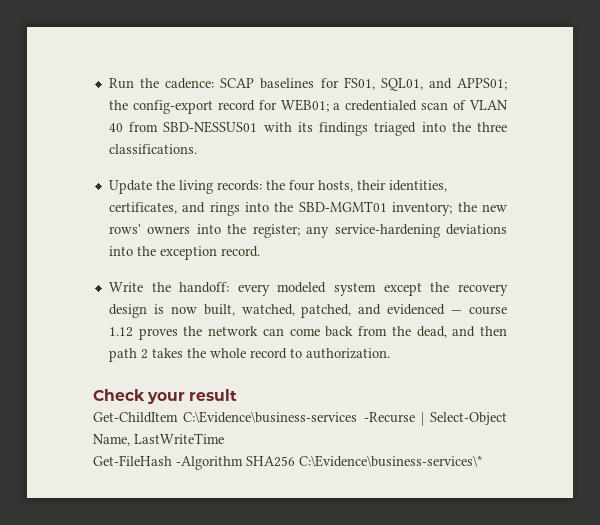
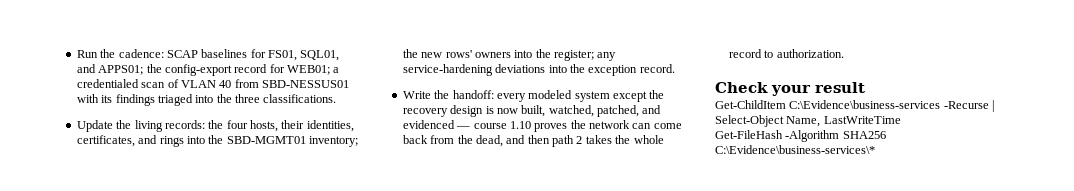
- Write the handoff: every modeled system except the recovery design is now built, watched, patched, and evidenced — course 1.12 proves the network can come back from the dead, and then path 2 takes the whole record to authorization.
+ Write the handoff: every modeled system except the recovery design is now built, watched, patched, and evidenced — course 1.10 proves the network can come back from the dead, and then path 2 takes the whole record to authorization.

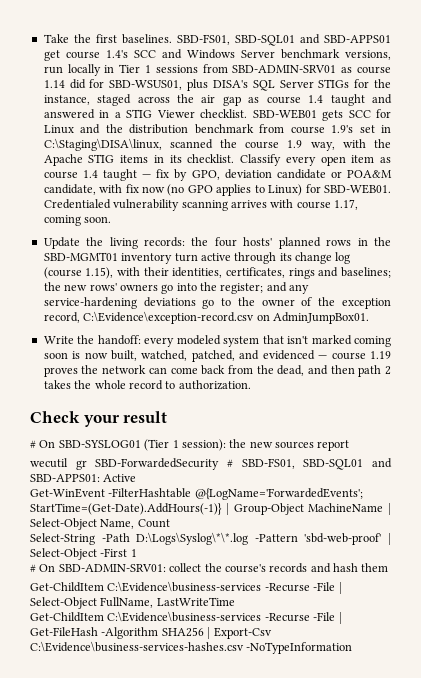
- Run the cadence: SCAP baselines for FS01, SQL01, and APPS01; the config-export record for WEB01; a credentialed scan of VLAN 40 from SBD-NESSUS01 with its findings triaged into the three classifications.
+ Take the first baselines. SBD-FS01, SBD-SQL01 and SBD-APPS01 get course 1.4's SCC and Windows Server benchmark versions, run locally in Tier 1 sessions from SBD-ADMIN-SRV01 as course 1.14 did for SBD-WSUS01, plus DISA's SQL Server STIGs for the instance, staged across the air gap as course 1.4 taught and answered in a STIG Viewer checklist. SBD-WEB01 gets SCC for Linux and the distribution benchmark from course 1.9's set in C:\Staging\DISA\linux, scanned the course 1.9 way, with the Apache STIG items in its checklist. Classify every open item as course 1.4 taught — fix by GPO, deviation candidate or POA&M candidate, with fix now (no GPO applies to Linux) for SBD-WEB01. Credentialed vulnerability scanning arrives with course 1.17, coming soon.
- Update the living records: the four hosts, their identities, certificates, and rings into the SBD-MGMT01 inventory; the new rows' owners into the register; any service-hardening deviations into the exception record.
+ Update the living records: the four hosts' planned rows in the SBD-MGMT01 inventory turn active through its change log (course 1.15), with their identities, certificates, rings and baselines; the new rows' owners go into the register; and any service-hardening deviations go to the owner of the exception record, C:\Evidence\exception-record.csv on AdminJumpBox01.
- Write the handoff: every modeled system except the recovery design is now built, watched, patched, and evidenced — course 1.10 proves the network can come back from the dead, and then path 2 takes the whole record to authorization.
+ Write the handoff: every modeled system that isn't marked coming soon is now built, watched, patched, and evidenced — course 1.19 proves the network can come back from the dead, and then path 2 takes the whole record to authorization.
- Get-ChildItem C:\Evidence\business-services -Recurse | Select-Object Name, LastWriteTime
+ # On SBD-SYSLOG01 (Tier 1 session): the new sources report
+ wecutil gr SBD-ForwardedSecurity # SBD-FS01, SBD-SQL01 and SBD-APPS01: Active
+ Get-WinEvent -FilterHashtable @{LogName='ForwardedEvents'; StartTime=(Get-Date).AddHours(-1)} | Group-Object MachineName | Select-Object Name, Count
+ Select-String -Path D:\Logs\Syslog\*\*.log -Pattern 'sbd-web-proof' | Select-Object -First 1
+ # On SBD-ADMIN-SRV01: collect the course's records and hash them
+ Get-ChildItem C:\Evidence\business-services -Recurse -File | Select-Object FullName, LastWriteTime
- Get-FileHash -Algorithm SHA256 C:\Evidence\business-services\*
+ Get-ChildItem C:\Evidence\business-services -Recurse -File | Get-FileHash -Algorithm SHA256 | Export-Csv C:\Evidence\business-services-hashes.csv -NoTypeInformation

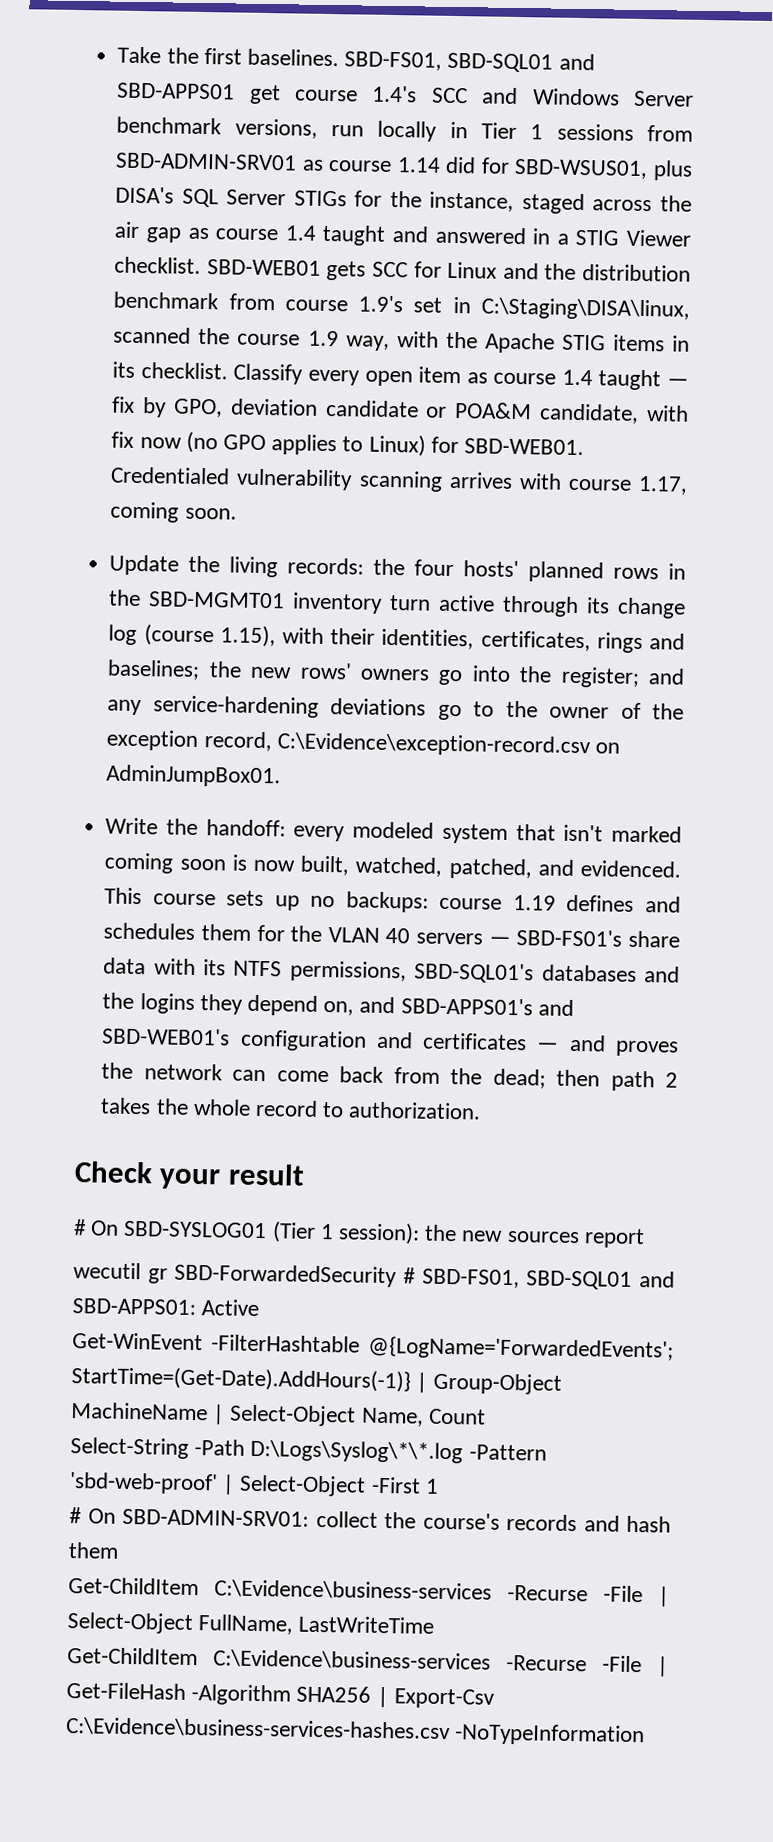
- Write the handoff: every modeled system that isn't marked coming soon is now built, watched, patched, and evidenced — course 1.19 proves the network can come back from the dead, and then path 2 takes the whole record to authorization.
+ Write the handoff: every modeled system that isn't marked coming soon is now built, watched, patched, and evidenced. This course sets up no backups: course 1.19 defines and schedules them for the VLAN 40 servers — SBD-FS01's share data with its NTFS permissions, SBD-SQL01's databases and the logins they depend on, and SBD-APPS01's and SBD-WEB01's configuration and certificates — and proves the network can come back from the dead; then path 2 takes the whole record to authorization.

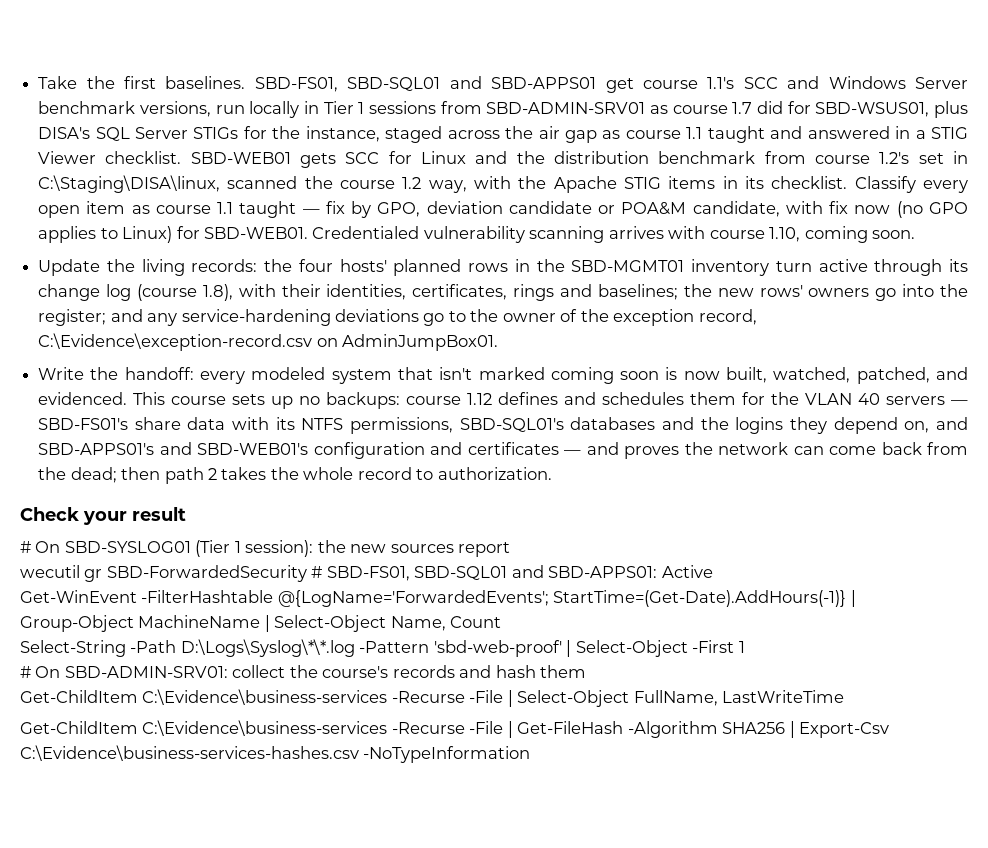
- SBD-FS01, SBD-SQL01 and SBD-APPS01 get course 1.4's SCC and Windows Server benchmark versions, run locally in Tier 1 sessions from SBD-ADMIN-SRV01 as course 1.14 did for SBD-WSUS01, plus DISA's SQL Server STIGs for the instance, staged across the air gap as course 1.4 taught and answered in a STIG Viewer checklist.
+ SBD-FS01, SBD-SQL01 and SBD-APPS01 get course 1.1's SCC and Windows Server benchmark versions, run locally in Tier 1 sessions from SBD-ADMIN-SRV01 as course 1.7 did for SBD-WSUS01, plus DISA's SQL Server STIGs for the instance, staged across the air gap as course 1.1 taught and answered in a STIG Viewer checklist.
- SBD-WEB01 gets SCC for Linux and the distribution benchmark from course 1.9's set in C:\Staging\DISA\linux, scanned the course 1.9 way, with the Apache STIG items in its checklist.
+ SBD-WEB01 gets SCC for Linux and the distribution benchmark from course 1.2's set in C:\Staging\DISA\linux, scanned the course 1.2 way, with the Apache STIG items in its checklist.
- Classify every open item as course 1.4 taught — fix by GPO, deviation candidate or POA&M candidate, with fix now (no GPO applies to Linux) for SBD-WEB01.
+ Classify every open item as course 1.1 taught — fix by GPO, deviation candidate or POA&M candidate, with fix now (no GPO applies to Linux) for SBD-WEB01.
- Credentialed vulnerability scanning arrives with course 1.17, coming soon.
+ Credentialed vulnerability scanning arrives with course 1.10, coming soon.
- Update the living records: the four hosts' planned rows in the SBD-MGMT01 inventory turn active through its change log (course 1.15), with their identities, certificates, rings and baselines; the new rows' owners go into the register; and any service-hardening deviations go to the owner of the exception record, C:\Evidence\exception-record.csv on AdminJumpBox01.
+ Update the living records: the four hosts' planned rows in the SBD-MGMT01 inventory turn active through its change log (course 1.8), with their identities, certificates, rings and baselines; the new rows' owners go into the register; and any service-hardening deviations go to the owner of the exception record, C:\Evidence\exception-record.csv on AdminJumpBox01.
- This course sets up no backups: course 1.19 defines and schedules them for the VLAN 40 servers — SBD-FS01's share data with its NTFS permissions, SBD-SQL01's databases and the logins they depend on, and SBD-APPS01's and SBD-WEB01's configuration and certificates — and proves the network can come back from the dead; then path 2 takes the whole record to authorization.
+ This course sets up no backups: course 1.12 defines and schedules them for the VLAN 40 servers — SBD-FS01's share data with its NTFS permissions, SBD-SQL01's databases and the logins they depend on, and SBD-APPS01's and SBD-WEB01's configuration and certificates — and proves the network can come back from the dead; then path 2 takes the whole record to authorization.

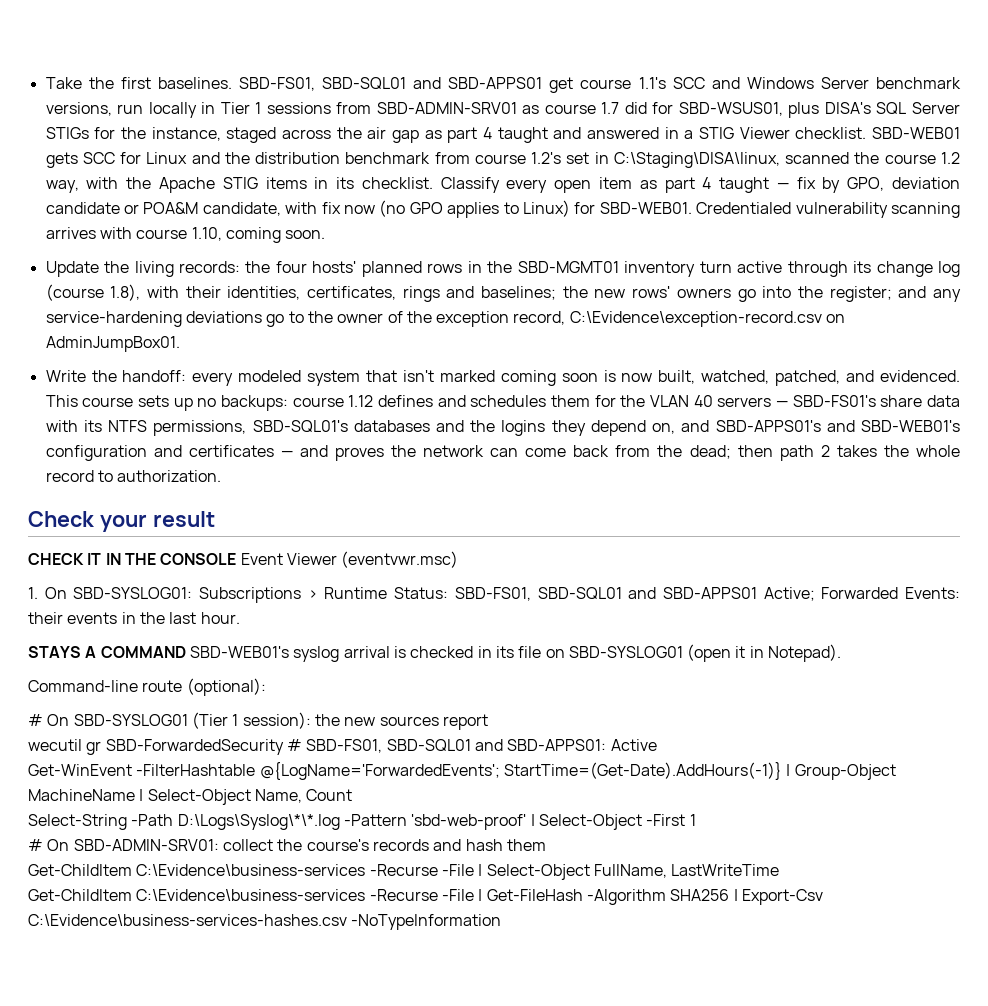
- SBD-FS01, SBD-SQL01 and SBD-APPS01 get course 1.1's SCC and Windows Server benchmark versions, run locally in Tier 1 sessions from SBD-ADMIN-SRV01 as course 1.7 did for SBD-WSUS01, plus DISA's SQL Server STIGs for the instance, staged across the air gap as course 1.1 taught and answered in a STIG Viewer checklist.
+ SBD-FS01, SBD-SQL01 and SBD-APPS01 get course 1.1's SCC and Windows Server benchmark versions, run locally in Tier 1 sessions from SBD-ADMIN-SRV01 as course 1.7 did for SBD-WSUS01, plus DISA's SQL Server STIGs for the instance, staged across the air gap as part 4 taught and answered in a STIG Viewer checklist.
- Classify every open item as course 1.1 taught — fix by GPO, deviation candidate or POA&M candidate, with fix now (no GPO applies to Linux) for SBD-WEB01.
+ Classify every open item as part 4 taught — fix by GPO, deviation candidate or POA&M candidate, with fix now (no GPO applies to Linux) for SBD-WEB01.
+ CHECK IT IN THE CONSOLE Event Viewer (eventvwr.msc)
+ 1. On SBD-SYSLOG01: Subscriptions > Runtime Status: SBD-FS01, SBD-SQL01 and SBD-APPS01 Active; Forwarded Events: their events in the last hour.
+ STAYS A COMMAND SBD-WEB01's syslog arrival is checked in its file on SBD-SYSLOG01 (open it in Notepad).
+ Command-line route (optional):

